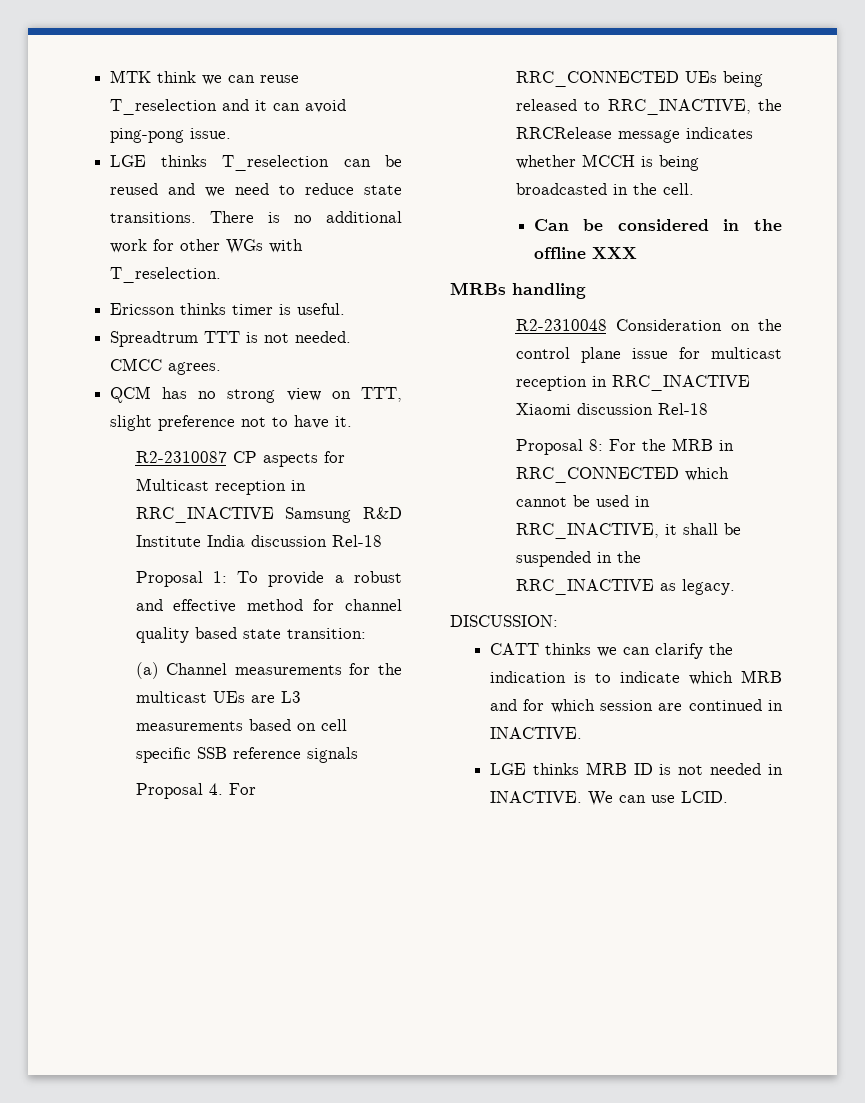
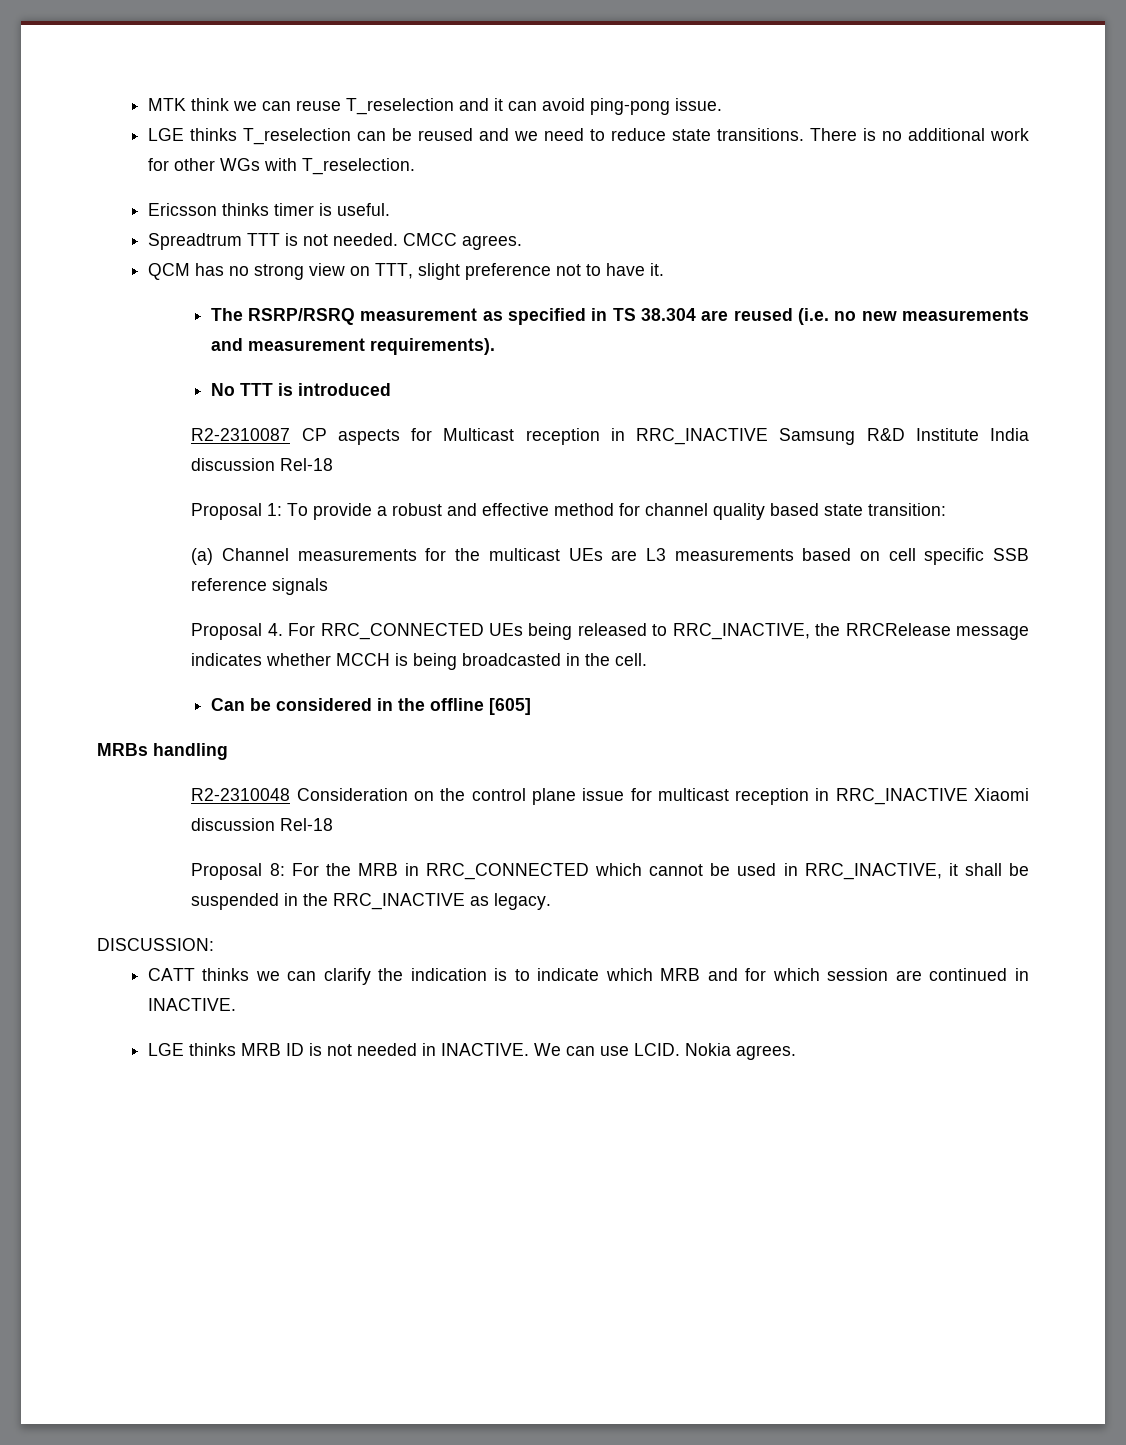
+ The RSRP/RSRQ measurement as specified in TS 38.304 are reused (i.e. no new measurements and measurement requirements).
+ No TTT is introduced
- Can be considered in the offline XXX
+ Can be considered in the offline [605]
+ Nokia agrees.

